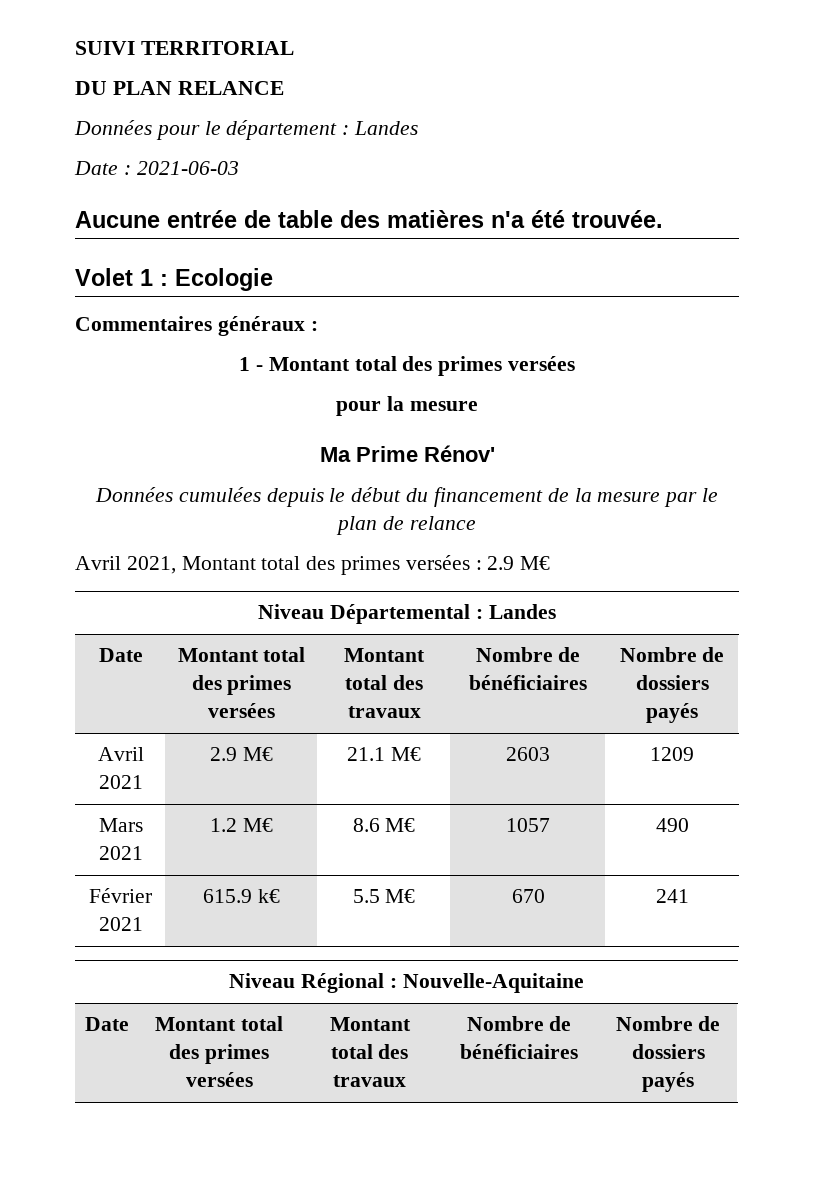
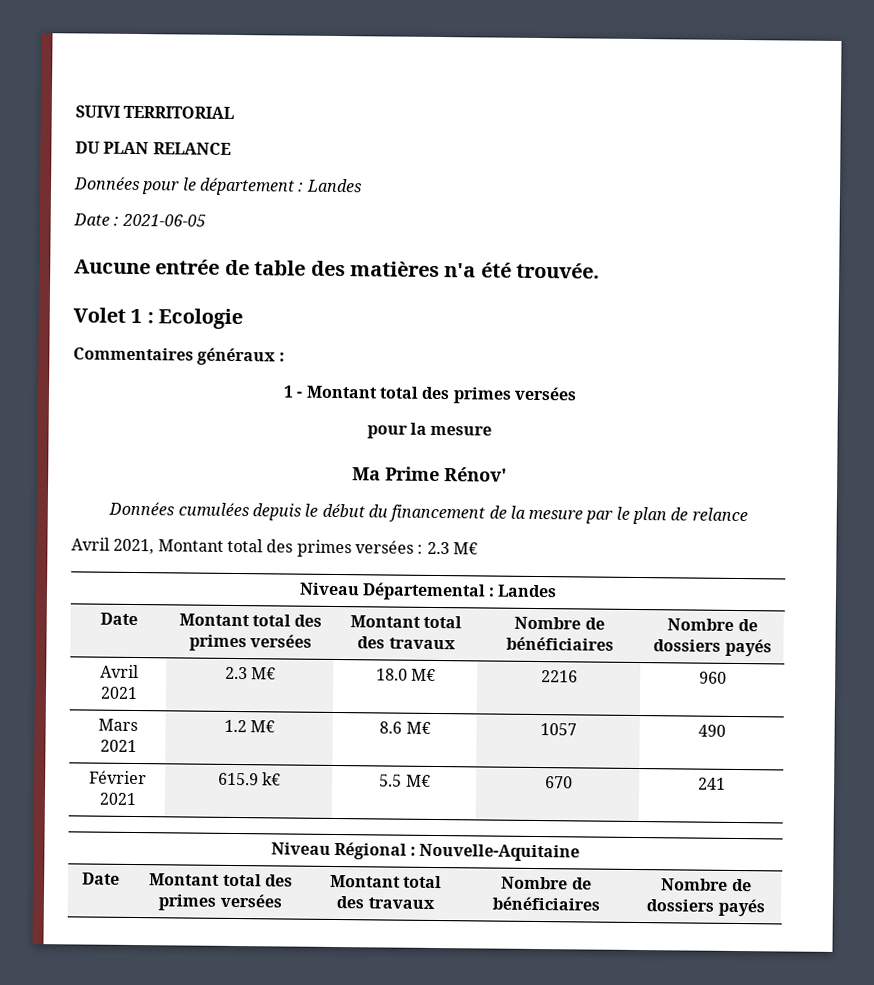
- Date : 2021-06-03
+ Date : 2021-06-05
- Avril 2021, Montant total des primes versées : 2.9 M€
+ Avril 2021, Montant total des primes versées : 2.3 M€
- Avril 2021 | 2.9 M€ | 21.1 M€ | 2603 | 1209
+ Avril 2021 | 2.3 M€ | 18.0 M€ | 2216 | 960

